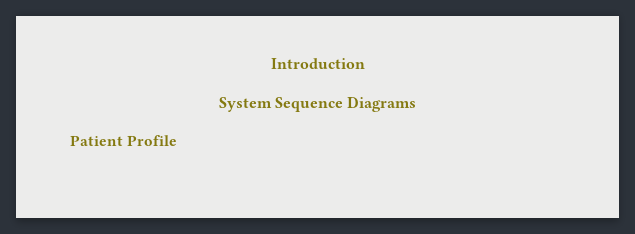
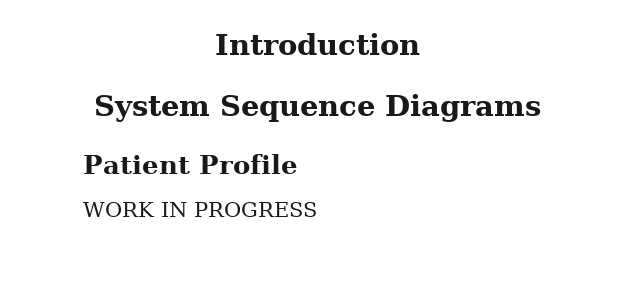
+ WORK IN PROGRESS

